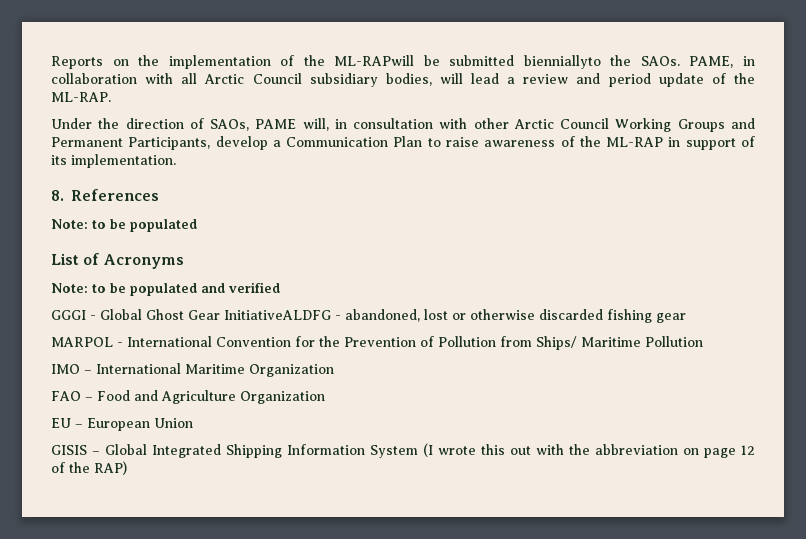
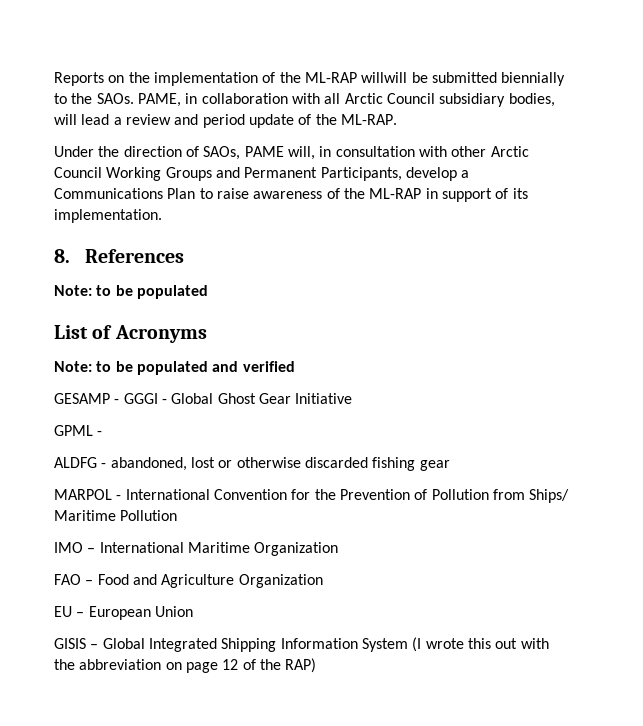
- Reports on the implementation of the ML-RAPwill be submitted bienniallyto the SAOs.
+ Reports on the implementation of the ML-RAP willwill be submitted biennially to the SAOs.
- Under the direction of SAOs, PAME will, in consultation with other Arctic Council Working Groups and Permanent Participants, develop a Communication Plan to raise awareness of the ML-RAP in support of its implementation.
+ Under the direction of SAOs, PAME will, in consultation with other Arctic Council Working Groups and Permanent Participants, develop a Communications Plan to raise awareness of the ML-RAP in support of its implementation.
- GGGI - Global Ghost Gear InitiativeALDFG - abandoned, lost or otherwise discarded fishing gear
+ GESAMP - GGGI - Global Ghost Gear Initiative
+ GPML -
+ ALDFG - abandoned, lost or otherwise discarded fishing gear

